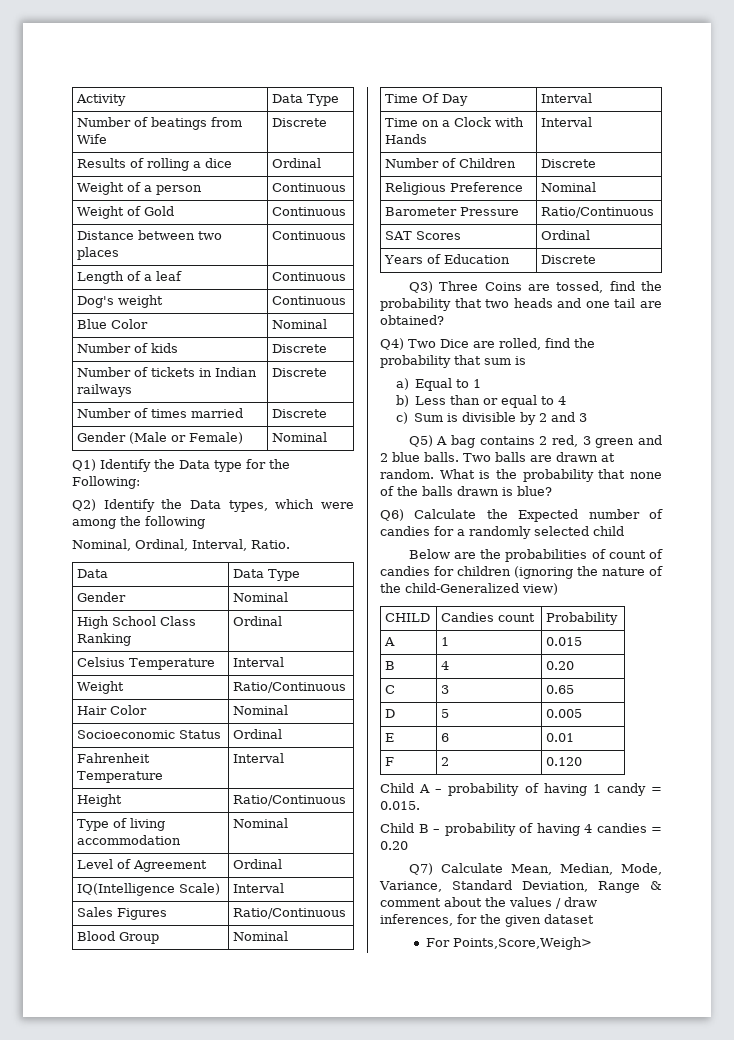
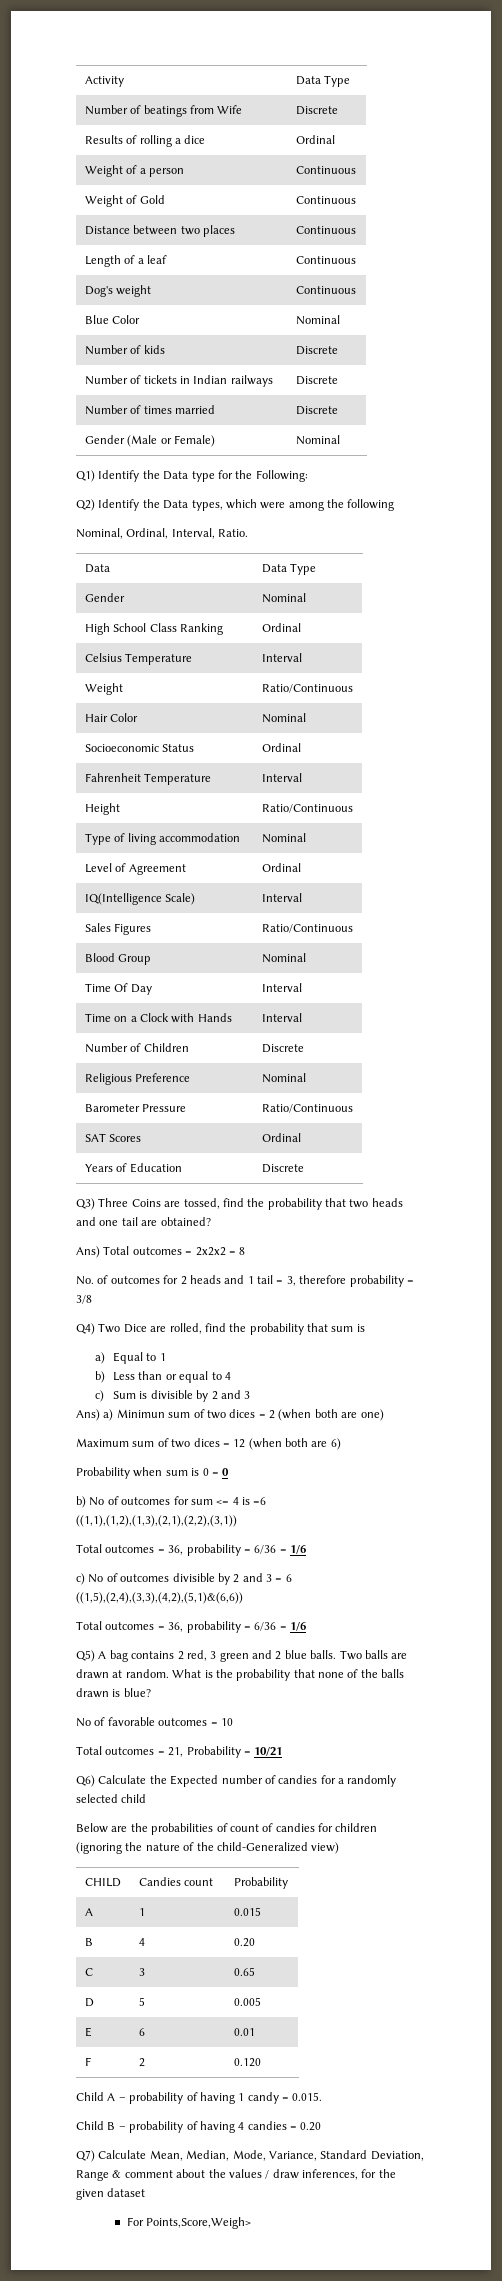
+ Ans) Total outcomes = 2x2x2 = 8
+ No. of outcomes for 2 heads and 1 tail = 3, therefore probability = 3/8
+ Ans) a) Minimun sum of two dices = 2 (when both are one)
+ Maximum sum of two dices = 12 (when both are 6)
+ Probability when sum is 0 = 0
+ b) No of outcomes for sum <= 4 is =6 ((1,1),(1,2),(1,3),(2,1),(2,2),(3,1))
+ Total outcomes = 36, probability = 6/36 = 1/6
+ c) No of outcomes divisible by 2 and 3 = 6 ((1,5),(2,4),(3,3),(4,2),(5,1)&(6,6))
+ Total outcomes = 36, probability = 6/36 = 1/6
+ No of favorable outcomes = 10
+ Total outcomes = 21, Probability = 10/21

